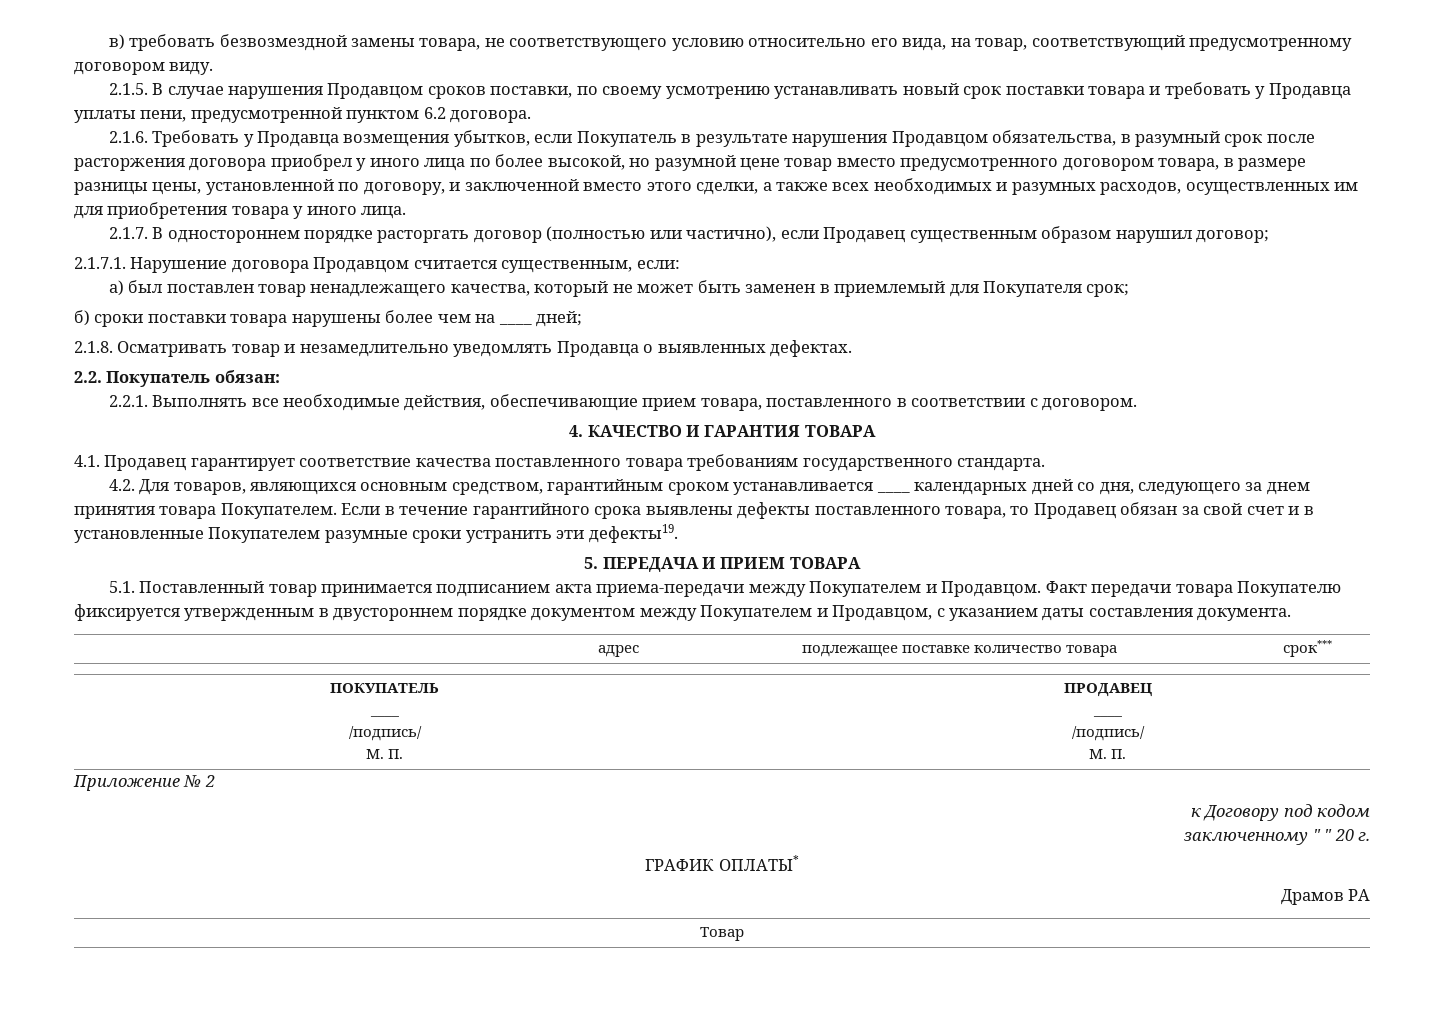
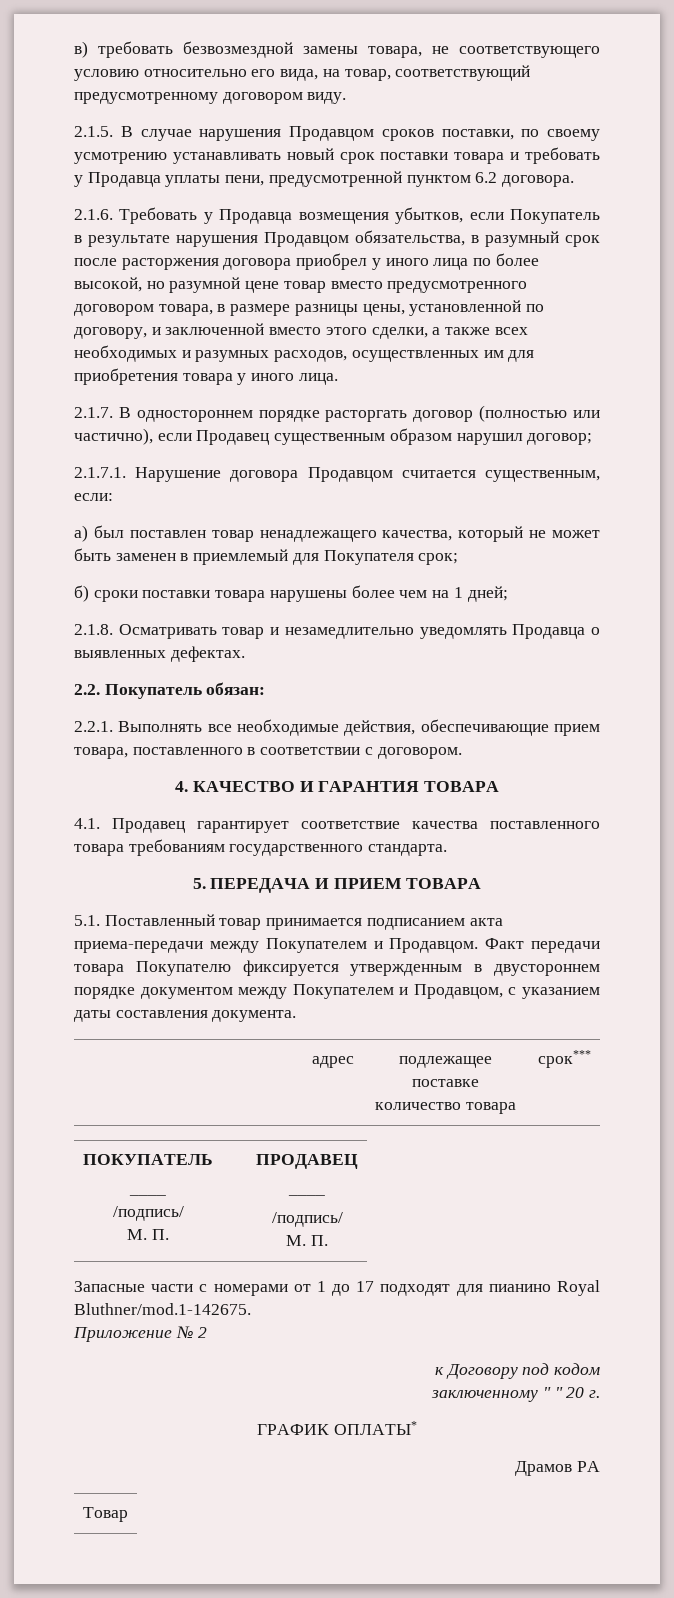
- б) сроки поставки товара нарушены более чем на ____ дней;
+ б) сроки поставки товара нарушены более чем на 1 дней;
- 4.2. Для товаров, являющихся основным средством, гарантийным сроком устанавливается ____ календарных дней со дня, следующего за днем принятия товара Покупателем. Если в течение гарантийного срока выявлены дефекты поставленного товара, то Продавец обязан за свой счет и в установленные Покупателем разумные сроки устранить эти дефекты19.
+ Запасные части с номерами от 1 до 17 подходят для пианино Royal Bluthner/mod.1-142675.

